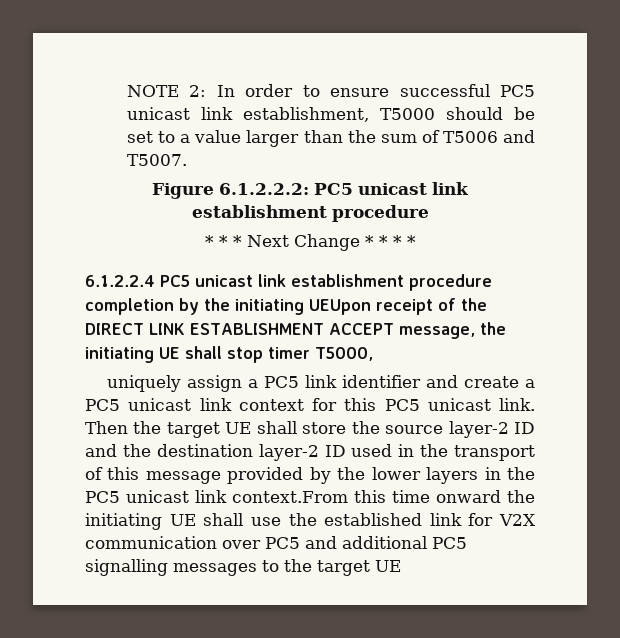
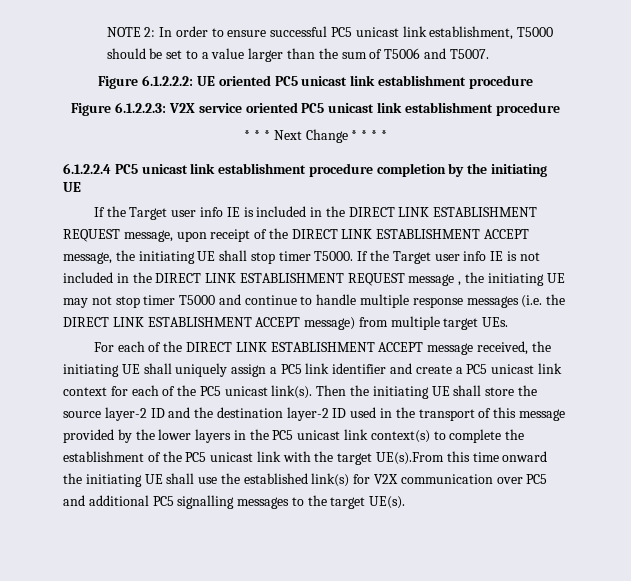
- Figure 6.1.2.2.2: PC5 unicast link establishment procedure
+ Figure 6.1.2.2.2: UE oriented PC5 unicast link establishment procedure
+ Figure 6.1.2.2.3: V2X service oriented PC5 unicast link establishment procedure
- 6.1.2.2.4 PC5 unicast link establishment procedure completion by the initiating UEUpon receipt of the DIRECT LINK ESTABLISHMENT ACCEPT message, the initiating UE shall stop timer T5000,
- uniquely assign a PC5 link identifier and create a PC5 unicast link context for this PC5 unicast link.
+ 6.1.2.2.4 PC5 unicast link establishment procedure completion by the initiating UE
+ If the Target user info IE is included in the DIRECT LINK ESTABLISHMENT REQUEST message, upon receipt of the DIRECT LINK ESTABLISHMENT ACCEPT message, the initiating UE shall stop timer T5000. If the Target user info IE is not included in the DIRECT LINK ESTABLISHMENT REQUEST message , the initiating UE may not stop timer T5000 and continue to handle multiple response messages (i.e. the DIRECT LINK ESTABLISHMENT ACCEPT message) from multiple target UEs.
+ For each of the DIRECT LINK ESTABLISHMENT ACCEPT message received, the initiating UE shall uniquely assign a PC5 link identifier and create a PC5 unicast link context for each of the PC5 unicast link(s).
- Then the target UE shall store the source layer-2 ID and the destination layer-2 ID used in the transport of this message provided by the lower layers in the PC5 unicast link context.From this time onward the initiating UE shall use the established link for V2X communication over PC5 and additional PC5 signalling messages to the target UE
+ Then the initiating UE shall store the source layer-2 ID and the destination layer-2 ID used in the transport of this message provided by the lower layers in the PC5 unicast link context(s) to complete the establishment of the PC5 unicast link with the target UE(s).From this time onward the initiating UE shall use the established link(s) for V2X communication over PC5 and additional PC5 signalling messages to the target UE(s).

